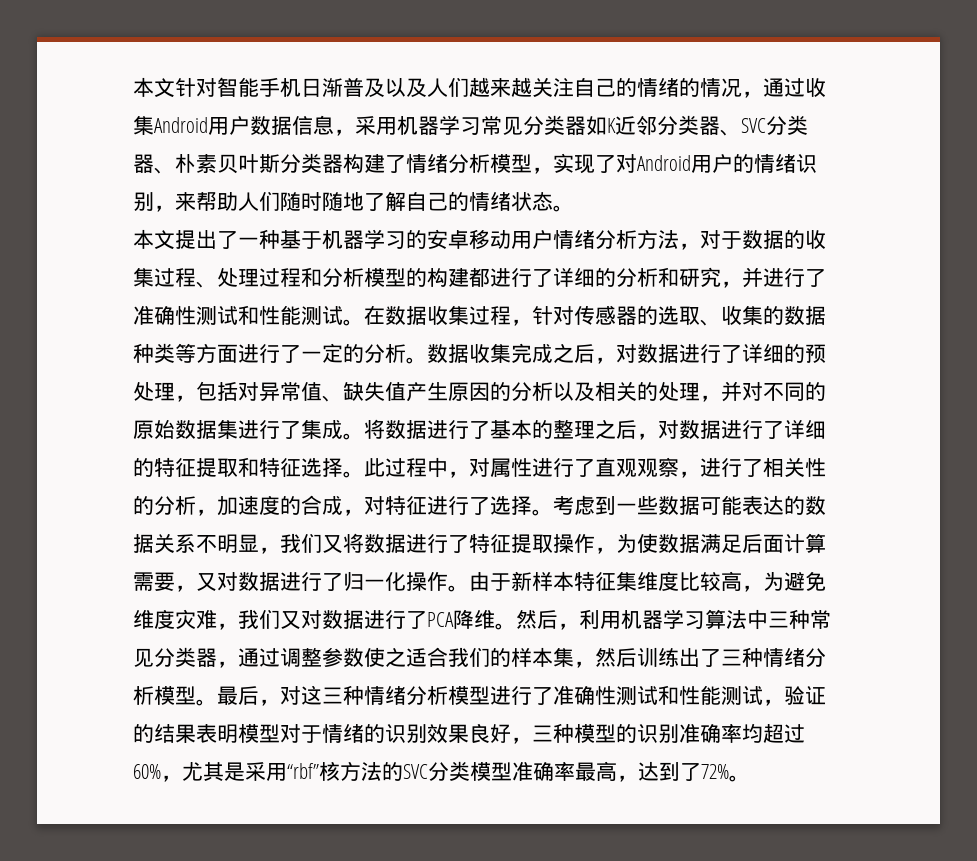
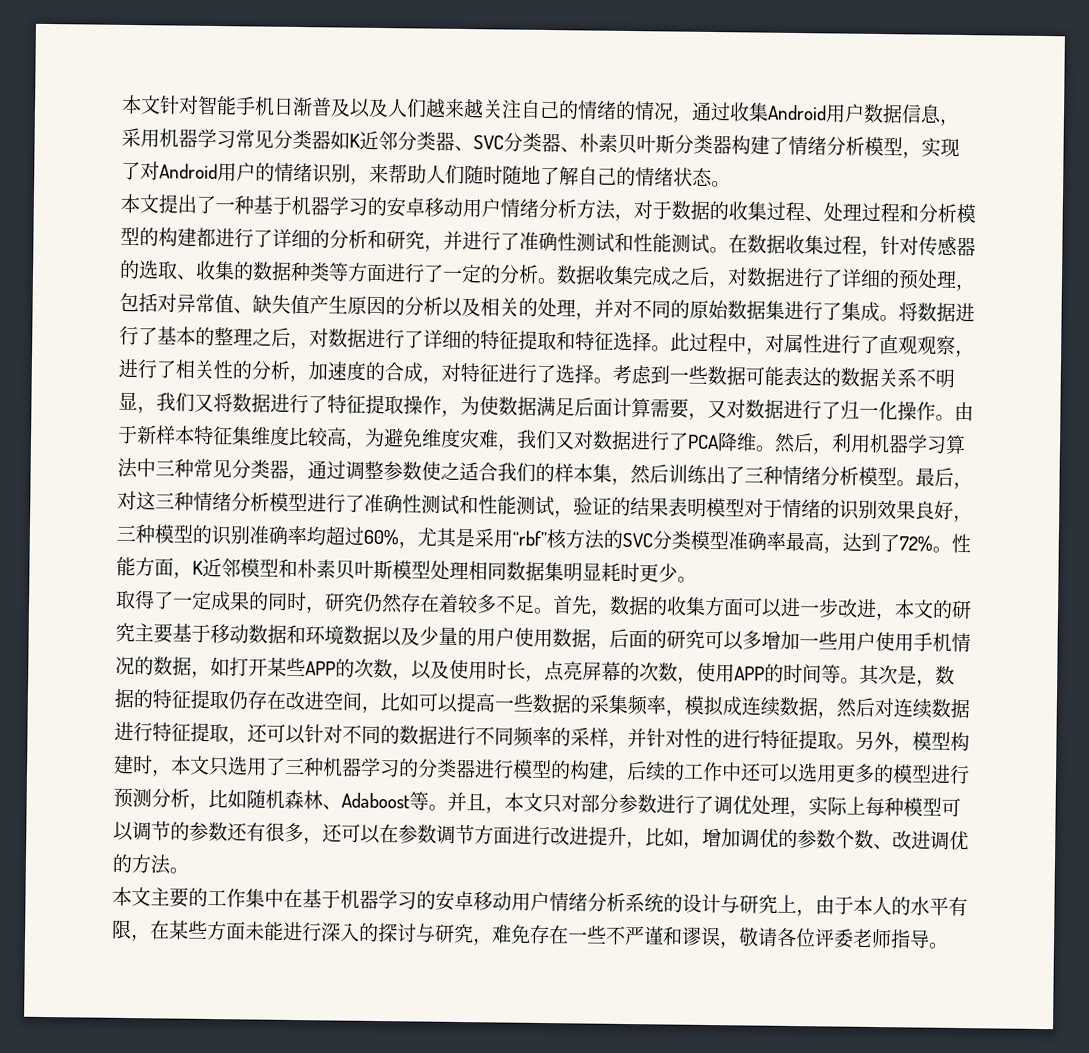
+ 性能方面，K近邻模型和朴素贝叶斯模型处理相同数据集明显耗时更少。
+ 取得了一定成果的同时，研究仍然存在着较多不足。首先，数据的收集方面可以进一步改进，本文的研究主要基于移动数据和环境数据以及少量的用户使用数据，后面的研究可以多增加一些用户使用手机情况的数据，如打开某些APP的次数，以及使用时长，点亮屏幕的次数，使用APP的时间等。其次是，数据的特征提取仍存在改进空间，比如可以提高一些数据的采集频率，模拟成连续数据，然后对连续数据进行特征提取，还可以针对不同的数据进行不同频率的采样，并针对性的进行特征提取。另外，模型构建时，本文只选用了三种机器学习的分类器进行模型的构建，后续的工作中还可以选用更多的模型进行预测分析，比如随机森林、Adaboost等。并且，本文只对部分参数进行了调优处理，实际上每种模型可以调节的参数还有很多，还可以在参数调节方面进行改进提升，比如，增加调优的参数个数、改进调优的方法。
+ 本文主要的工作集中在基于机器学习的安卓移动用户情绪分析系统的设计与研究上，由于本人的水平有限，在某些方面未能进行深入的探讨与研究，难免存在一些不严谨和谬误，敬请各位评委老师指导。

